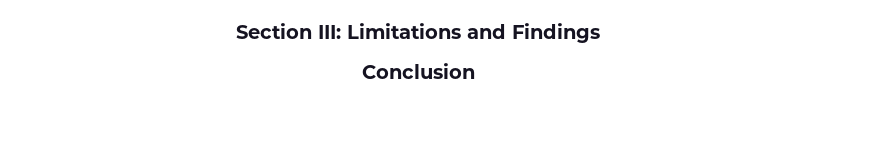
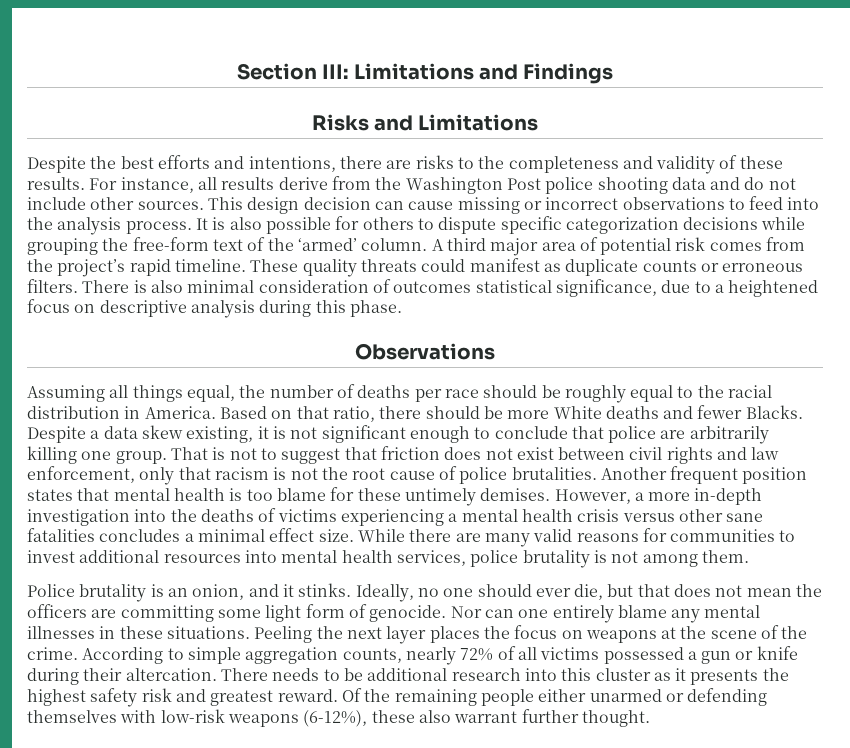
- Conclusion
+ Risks and Limitations
+ Despite the best efforts and intentions, there are risks to the completeness and validity of these results. For instance, all results derive from the Washington Post police shooting data and do not include other sources. This design decision can cause missing or incorrect observations to feed into the analysis process. It is also possible for others to dispute specific categorization decisions while grouping the free-form text of the ‘armed’ column. A third major area of potential risk comes from the project’s rapid timeline. These quality threats could manifest as duplicate counts or erroneous filters. There is also minimal consideration of outcomes statistical significance, due to a heightened focus on descriptive analysis during this phase.
+ Observations
+ Assuming all things equal, the number of deaths per race should be roughly equal to the racial distribution in America. Based on that ratio, there should be more White deaths and fewer Blacks. Despite a data skew existing, it is not significant enough to conclude that police are arbitrarily killing one group. That is not to suggest that friction does not exist between civil rights and law enforcement, only that racism is not the root cause of police brutalities. Another frequent position states that mental health is too blame for these untimely demises. However, a more in-depth investigation into the deaths of victims experiencing a mental health crisis versus other sane fatalities concludes a minimal effect size. While there are many valid reasons for communities to invest additional resources into mental health services, police brutality is not among them.
+ Police brutality is an onion, and it stinks. Ideally, no one should ever die, but that does not mean the officers are committing some light form of genocide. Nor can one entirely blame any mental illnesses in these situations. Peeling the next layer places the focus on weapons at the scene of the crime. According to simple aggregation counts, nearly 72% of all victims possessed a gun or knife during their altercation. There needs to be additional research into this cluster as it presents the highest safety risk and greatest reward. Of the remaining people either unarmed or defending themselves with low-risk weapons (6-12%), these also warrant further thought.

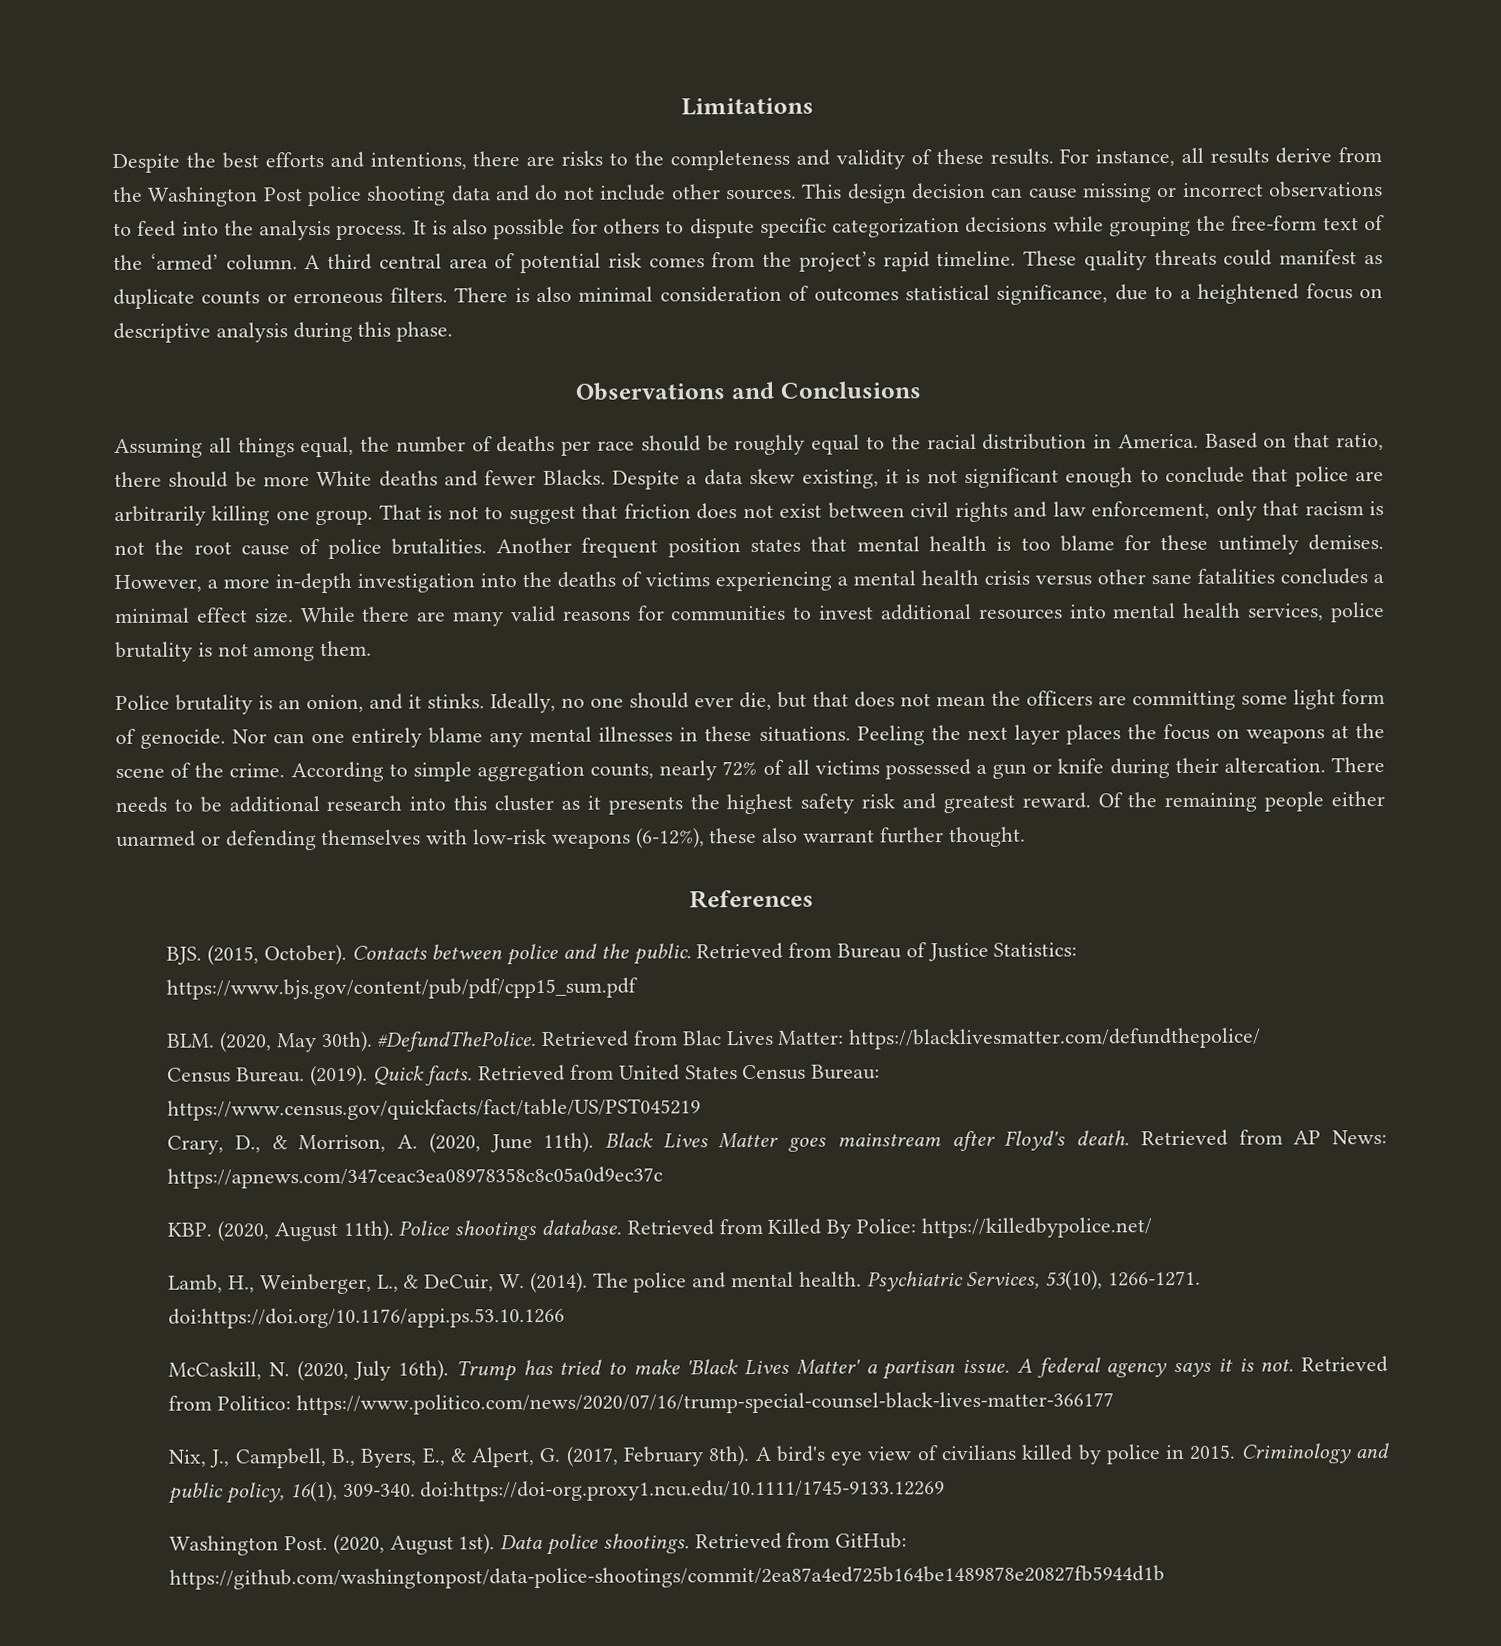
- Section III: Limitations and Findings
- Risks and Limitations
+ Limitations
- A third major area of potential risk comes from the project’s rapid timeline.
+ A third central area of potential risk comes from the project’s rapid timeline.
- Observations
+ Observations and Conclusions
+ References
+ BJS. (2015, October). Contacts between police and the public. Retrieved from Bureau of Justice Statistics: https://www.bjs.gov/content/pub/pdf/cpp15_sum.pdf
+ BLM. (2020, May 30th). #DefundThePolice. Retrieved from Blac Lives Matter: https://blacklivesmatter.com/defundthepolice/
+ Census Bureau. (2019). Quick facts. Retrieved from United States Census Bureau: https://www.census.gov/quickfacts/fact/table/US/PST045219
+ Crary, D., & Morrison, A. (2020, June 11th). Black Lives Matter goes mainstream after Floyd's death. Retrieved from AP News: https://apnews.com/347ceac3ea08978358c8c05a0d9ec37c
+ KBP. (2020, August 11th). Police shootings database. Retrieved from Killed By Police: https://killedbypolice.net/
+ Lamb, H., Weinberger, L., & DeCuir, W. (2014). The police and mental health. Psychiatric Services, 53(10), 1266-1271. doi:https://doi.org/10.1176/appi.ps.53.10.1266
+ McCaskill, N. (2020, July 16th). Trump has tried to make 'Black Lives Matter' a partisan issue. A federal agency says it is not. Retrieved from Politico: https://www.politico.com/news/2020/07/16/trump-special-counsel-black-lives-matter-366177
+ Nix, J., Campbell, B., Byers, E., & Alpert, G. (2017, February 8th). A bird's eye view of civilians killed by police in 2015. Criminology and public policy, 16(1), 309-340. doi:https://doi-org.proxy1.ncu.edu/10.1111/1745-9133.12269
+ Washington Post. (2020, August 1st). Data police shootings. Retrieved from GitHub: https://github.com/washingtonpost/data-police-shootings/commit/2ea87a4ed725b164be1489878e20827fb5944d1b

